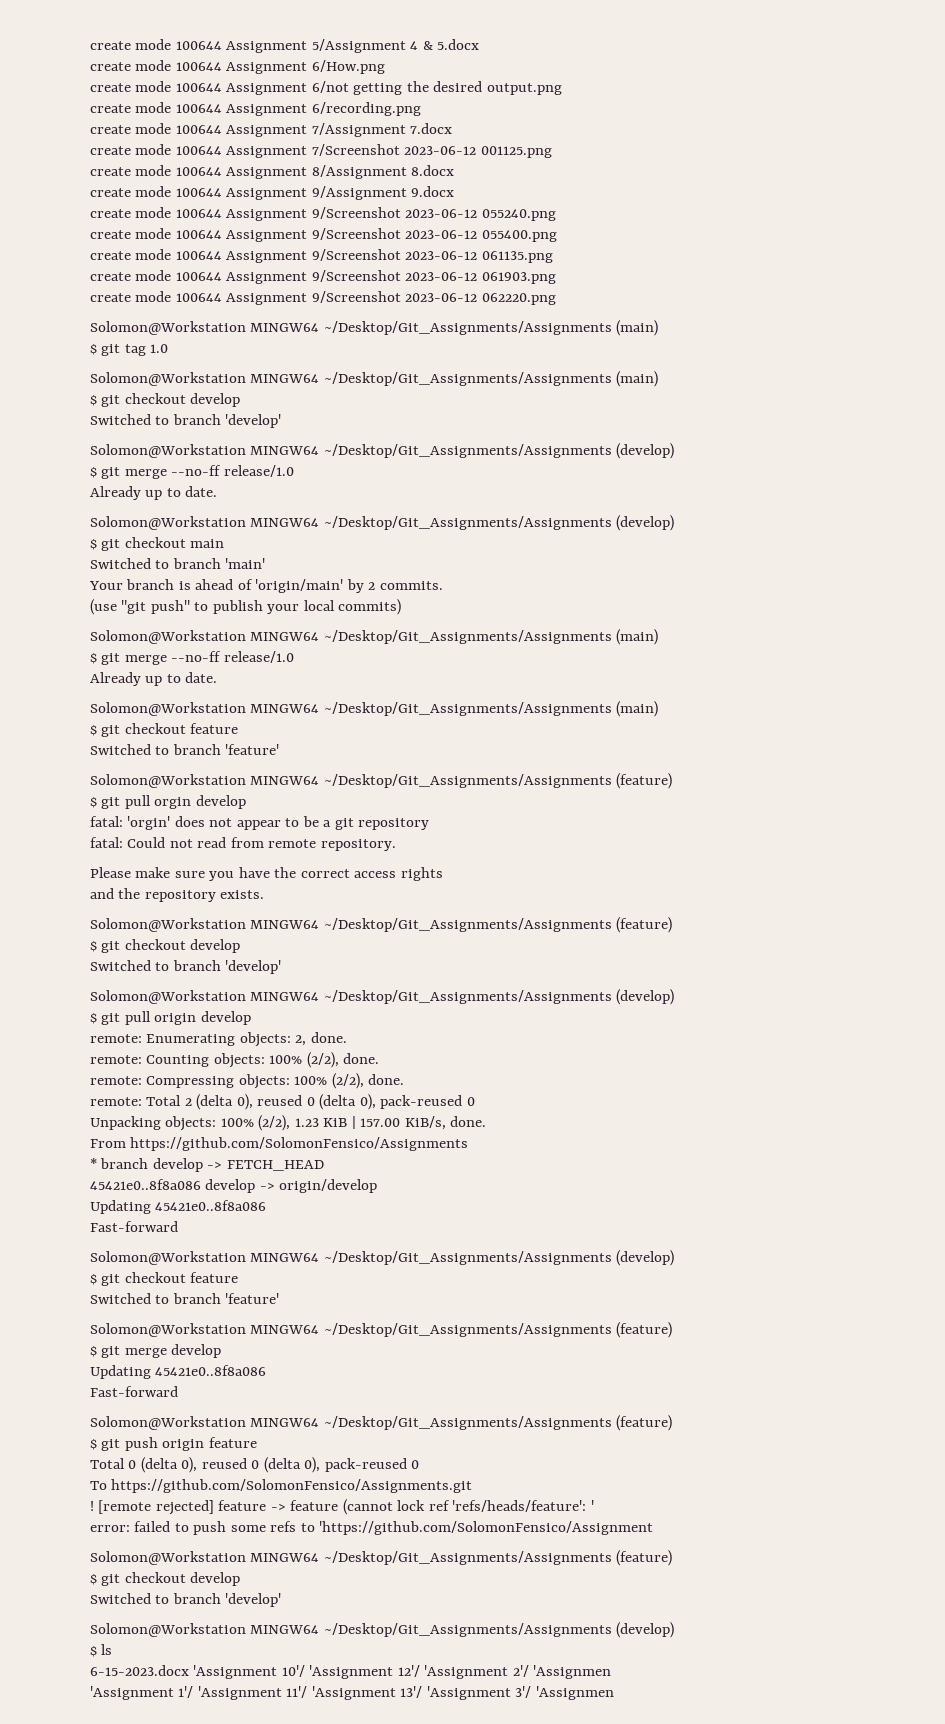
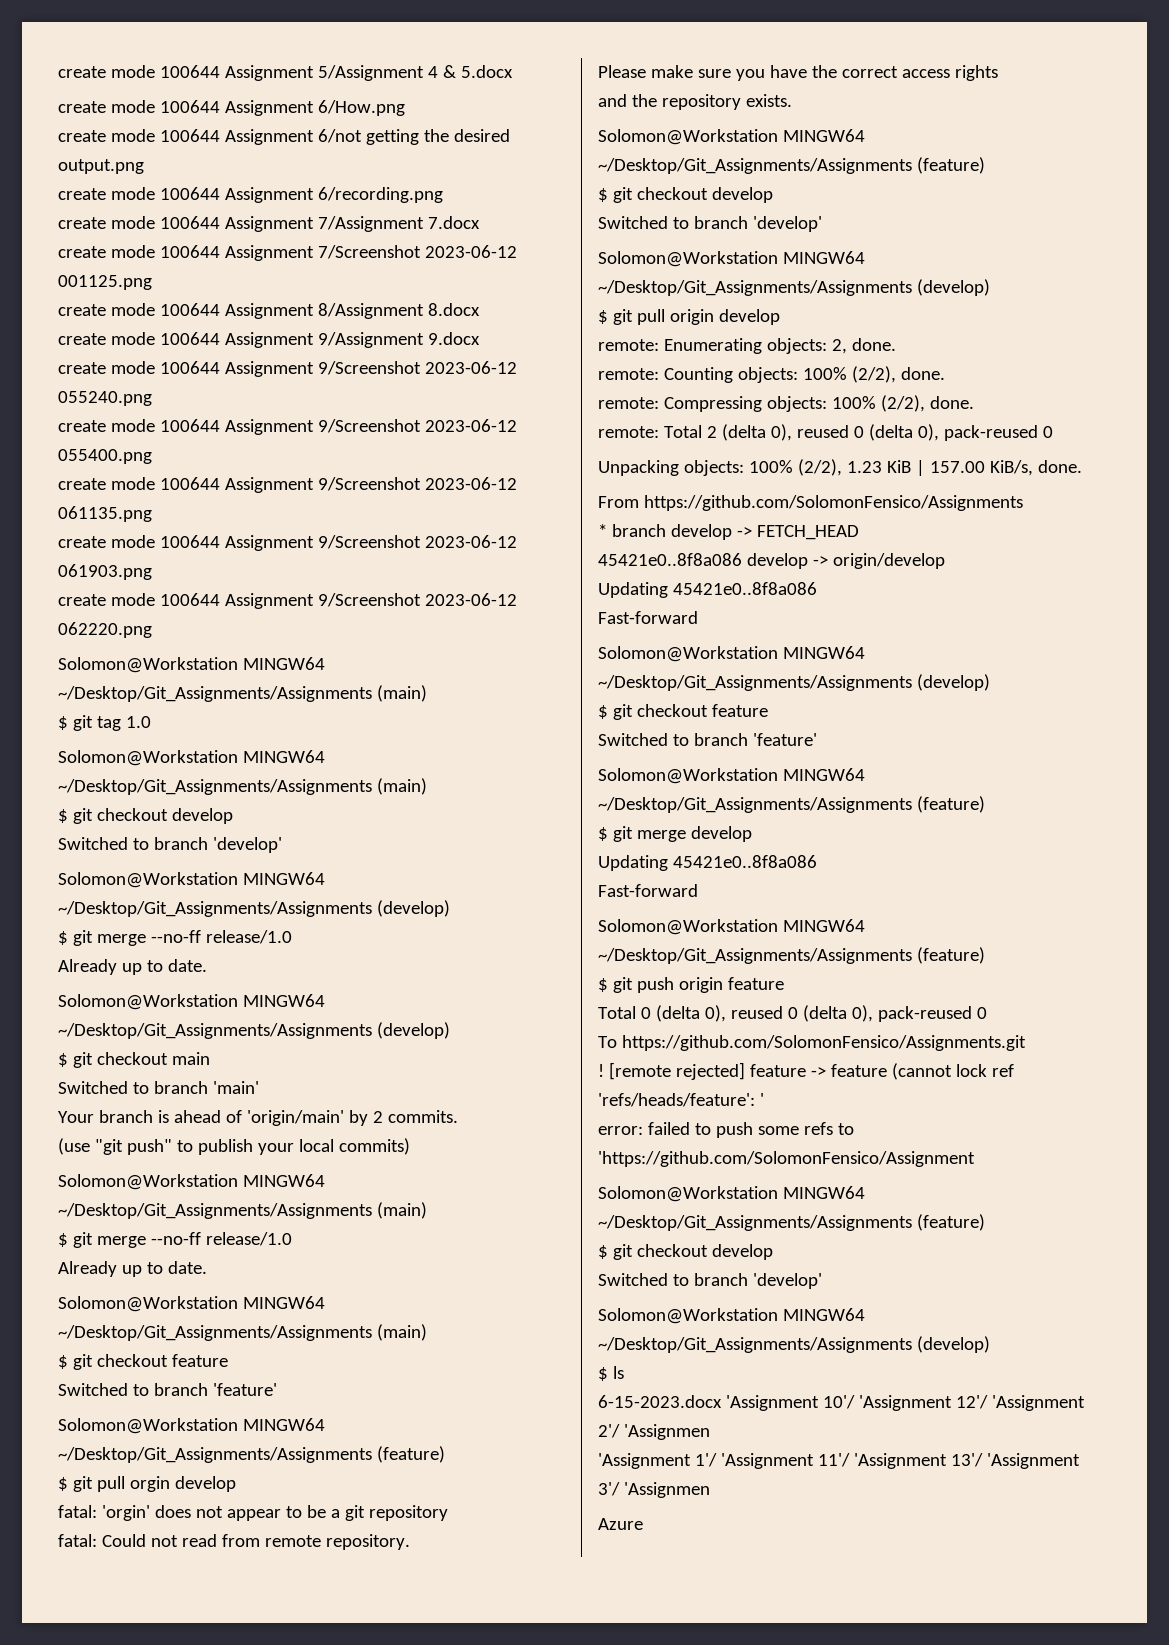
+ Azure

